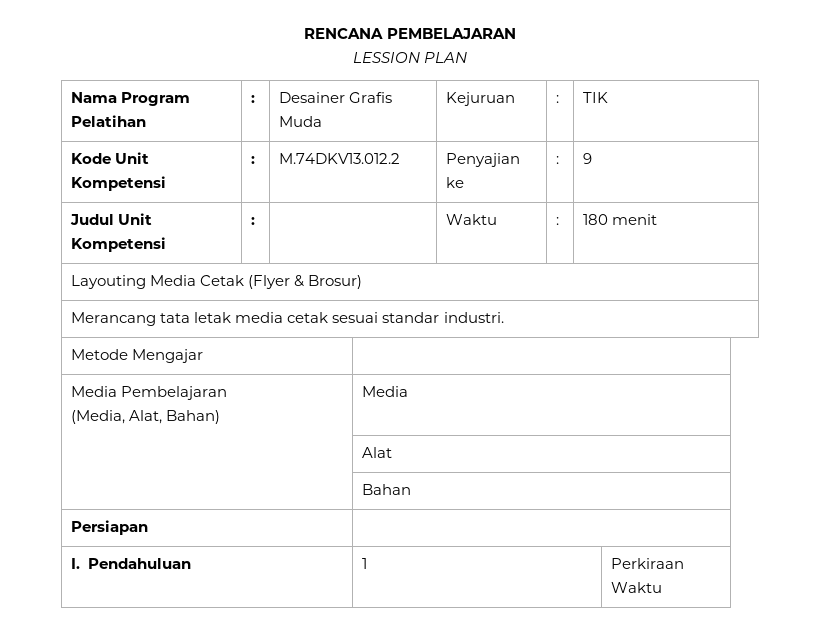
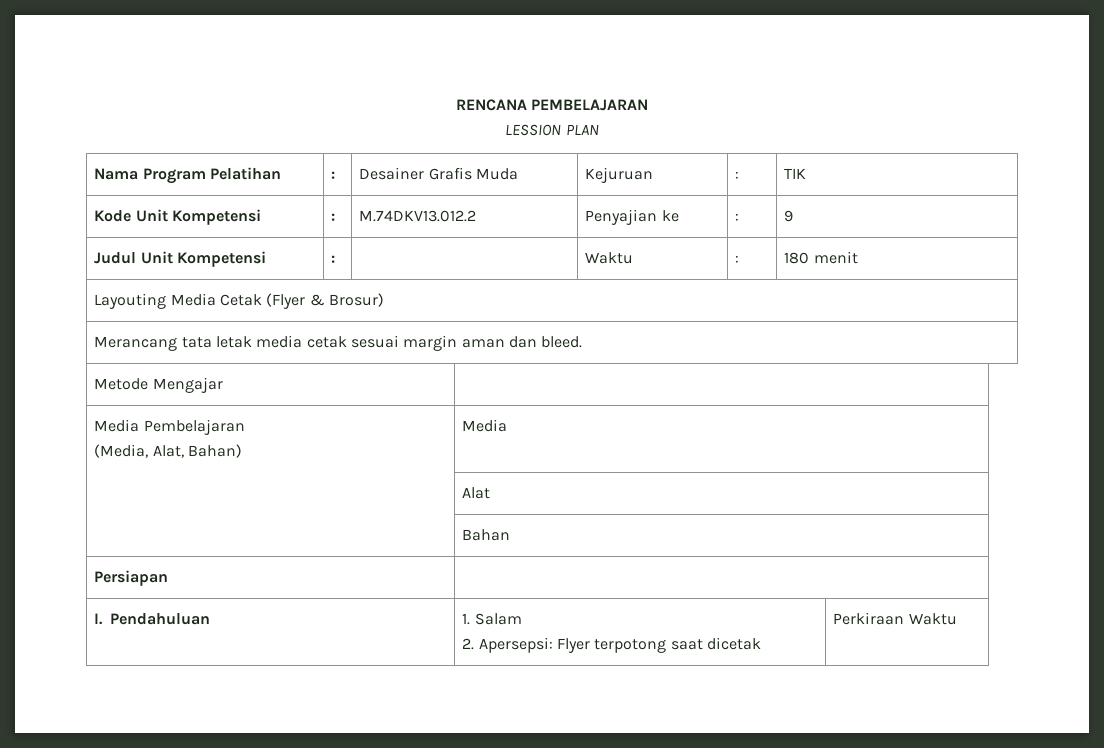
- Merancang tata letak media cetak sesuai standar industri.
+ Merancang tata letak media cetak sesuai margin aman dan bleed.
- I. Pendahuluan | 1 | Perkiraan Waktu
+ I. Pendahuluan | 1. Salam
+ 2. Apersepsi: Flyer terpotong saat dicetak | Perkiraan Waktu

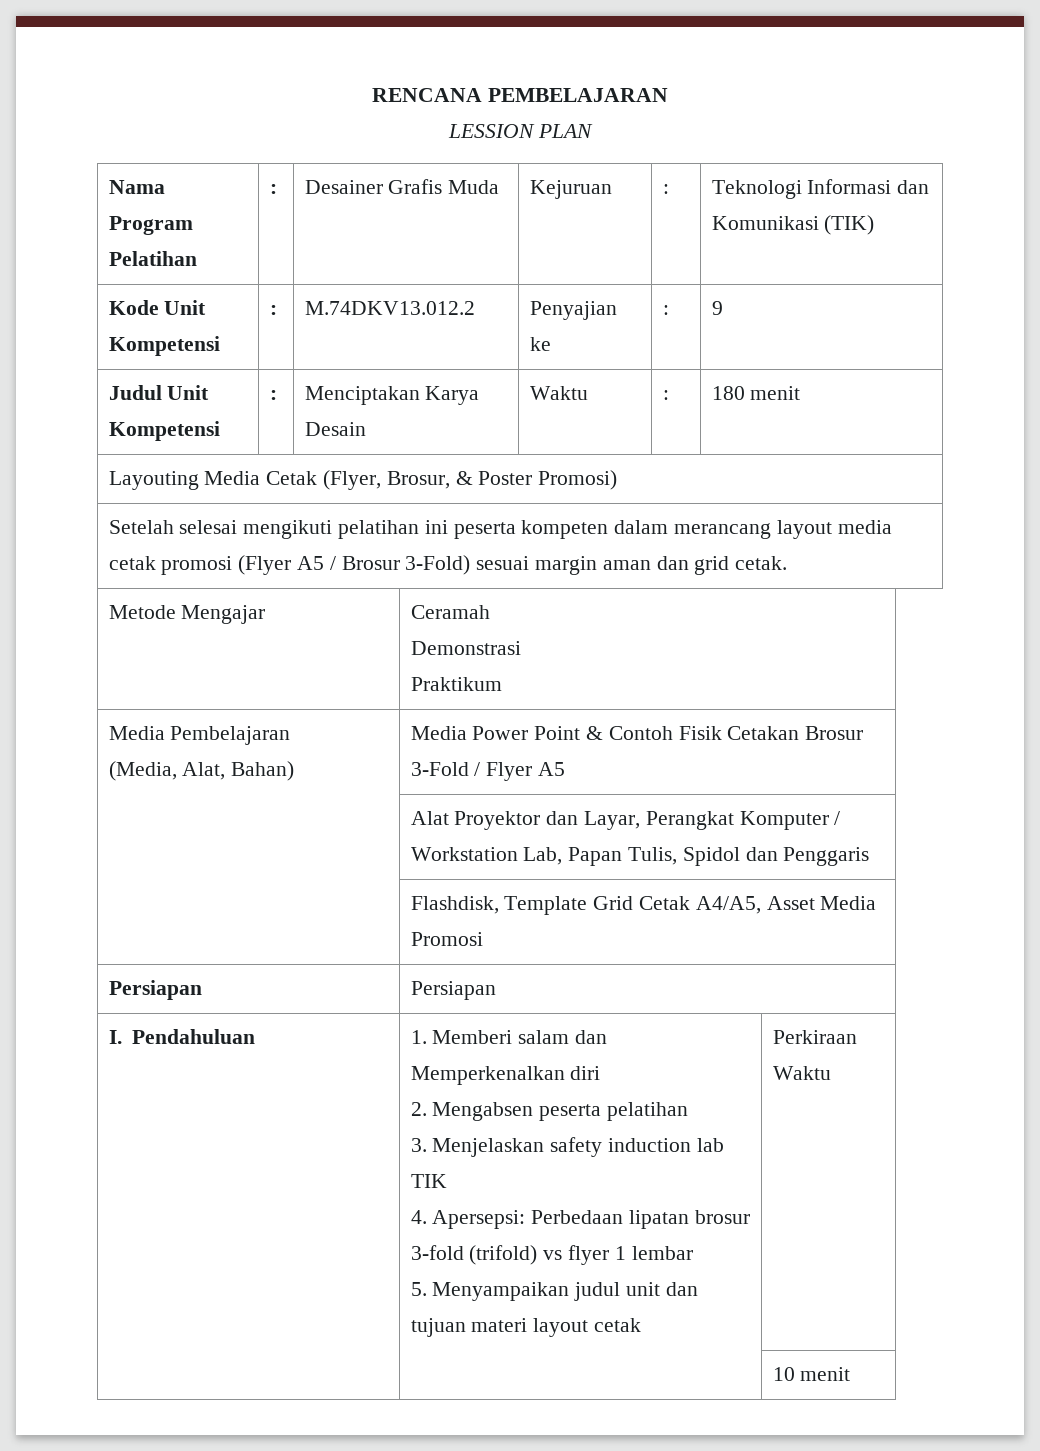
- Nama Program Pelatihan | : | Desainer Grafis Muda | Kejuruan | : | TIK
+ Nama Program Pelatihan | : | Desainer Grafis Muda | Kejuruan | : | Teknologi Informasi dan Komunikasi (TIK)
- Judul Unit Kompetensi | : | | Waktu | : | 180 menit
+ Judul Unit Kompetensi | : | Menciptakan Karya Desain | Waktu | : | 180 menit
- Layouting Media Cetak (Flyer & Brosur)
- Merancang tata letak media cetak sesuai margin aman dan bleed.
+ Layouting Media Cetak (Flyer, Brosur, & Poster Promosi)
+ Setelah selesai mengikuti pelatihan ini peserta kompeten dalam merancang layout media cetak promosi (Flyer A5 / Brosur 3-Fold) sesuai margin aman dan grid cetak.
- Metode Mengajar |
+ Metode Mengajar | Ceramah
+ Demonstrasi
+ Praktikum
  Media Pembelajaran
- (Media, Alat, Bahan) | Media
- | Alat
- | Bahan
+ (Media, Alat, Bahan) | Media Power Point & Contoh Fisik Cetakan Brosur 3-Fold / Flyer A5
+ | Alat Proyektor dan Layar, Perangkat Komputer / Workstation Lab, Papan Tulis, Spidol dan Penggaris
+ | Flashdisk, Template Grid Cetak A4/A5, Asset Media Promosi
- Persiapan |
+ Persiapan | Persiapan
- I. Pendahuluan | 1. Salam
- 2. Apersepsi: Flyer terpotong saat dicetak | Perkiraan Waktu
+ I. Pendahuluan | 1. Memberi salam dan Memperkenalkan diri
+ 2. Mengabsen peserta pelatihan
+ 3. Menjelaskan safety induction lab TIK
+ 4. Apersepsi: Perbedaan lipatan brosur 3-fold (trifold) vs flyer 1 lembar
+ 5. Menyampaikan judul unit dan tujuan materi layout cetak | Perkiraan Waktu
+ | | 10 menit

